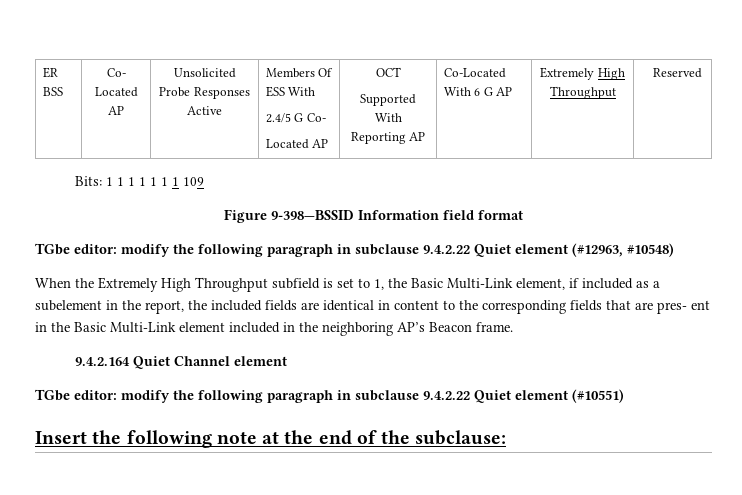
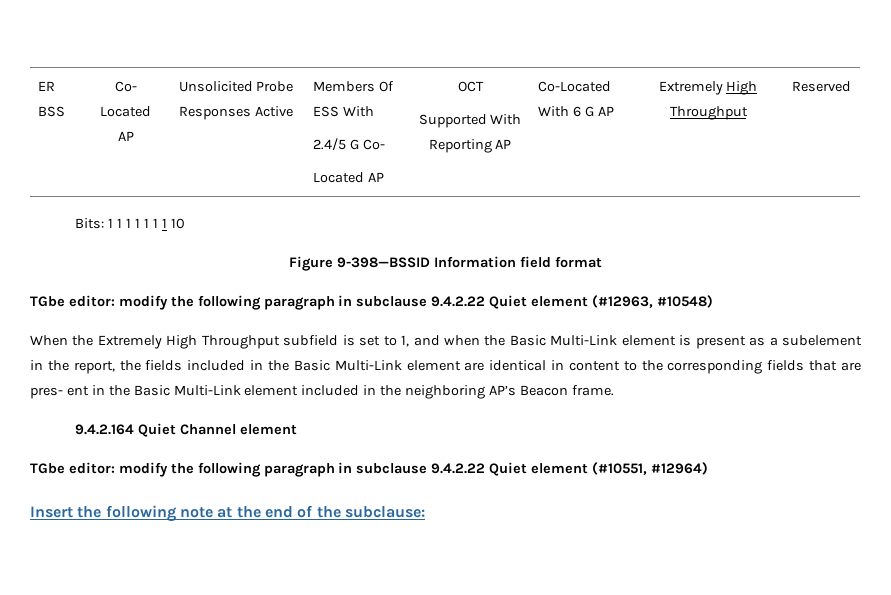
- Bits: 1 1 1 1 1 1 1 109
+ Bits: 1 1 1 1 1 1 1 10
- When the Extremely High Throughput subfield is set to 1, the Basic Multi-Link element, if included as a subelement in the report, the included fields are identical in content to the corresponding fields that are pres- ent in the Basic Multi-Link element included in the neighboring AP’s Beacon frame.
+ When the Extremely High Throughput subfield is set to 1, and when the Basic Multi-Link element is present as a subelement in the report, the fields included in the Basic Multi-Link element are identical in content to the corresponding fields that are pres- ent in the Basic Multi-Link element included in the neighboring AP’s Beacon frame.
- TGbe editor: modify the following paragraph in subclause 9.4.2.22 Quiet element (#10551)
+ TGbe editor: modify the following paragraph in subclause 9.4.2.22 Quiet element (#10551, #12964)

